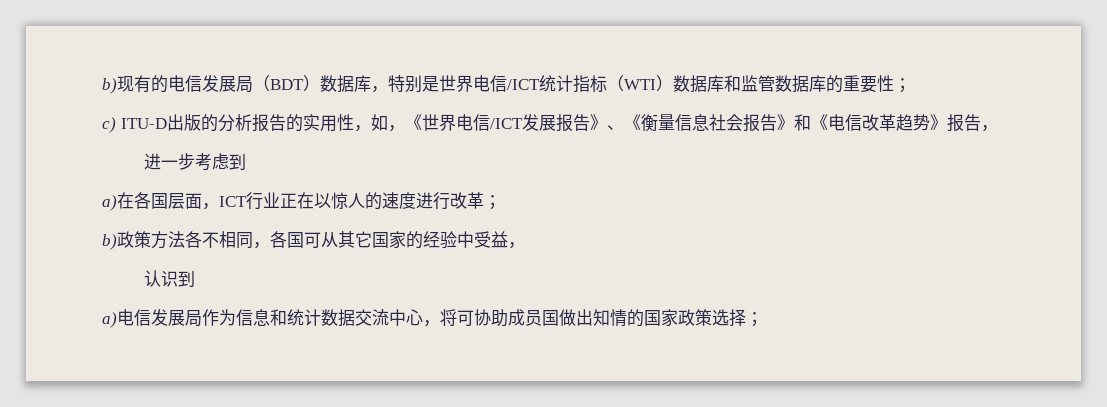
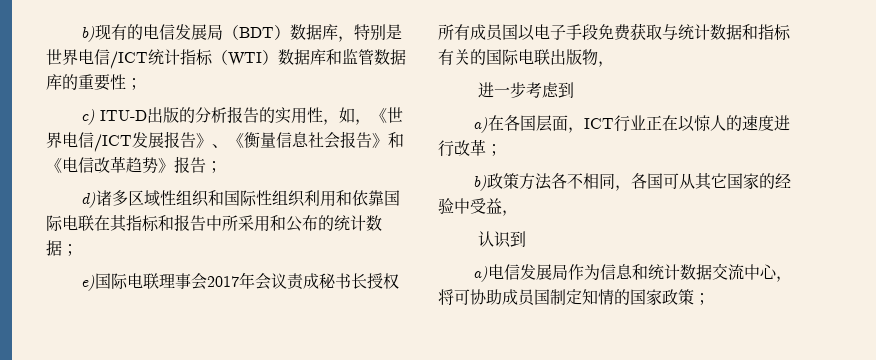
- c) ITU-D出版的分析报告的实用性，如，《世界电信/ICT发展报告》、《衡量信息社会报告》和《电信改革趋势》报告，
+ c) ITU-D出版的分析报告的实用性，如，《世界电信/ICT发展报告》、《衡量信息社会报告》和《电信改革趋势》报告；
+ d)诸多区域性组织和国际性组织利用和依靠国际电联在其指标和报告中所采用和公布的统计数据；
+ e)国际电联理事会2017年会议责成秘书长授权所有成员国以电子手段免费获取与统计数据和指标有关的国际电联出版物，
- a)电信发展局作为信息和统计数据交流中心，将可协助成员国做出知情的国家政策选择；
+ a)电信发展局作为信息和统计数据交流中心，将可协助成员国制定知情的国家政策；

